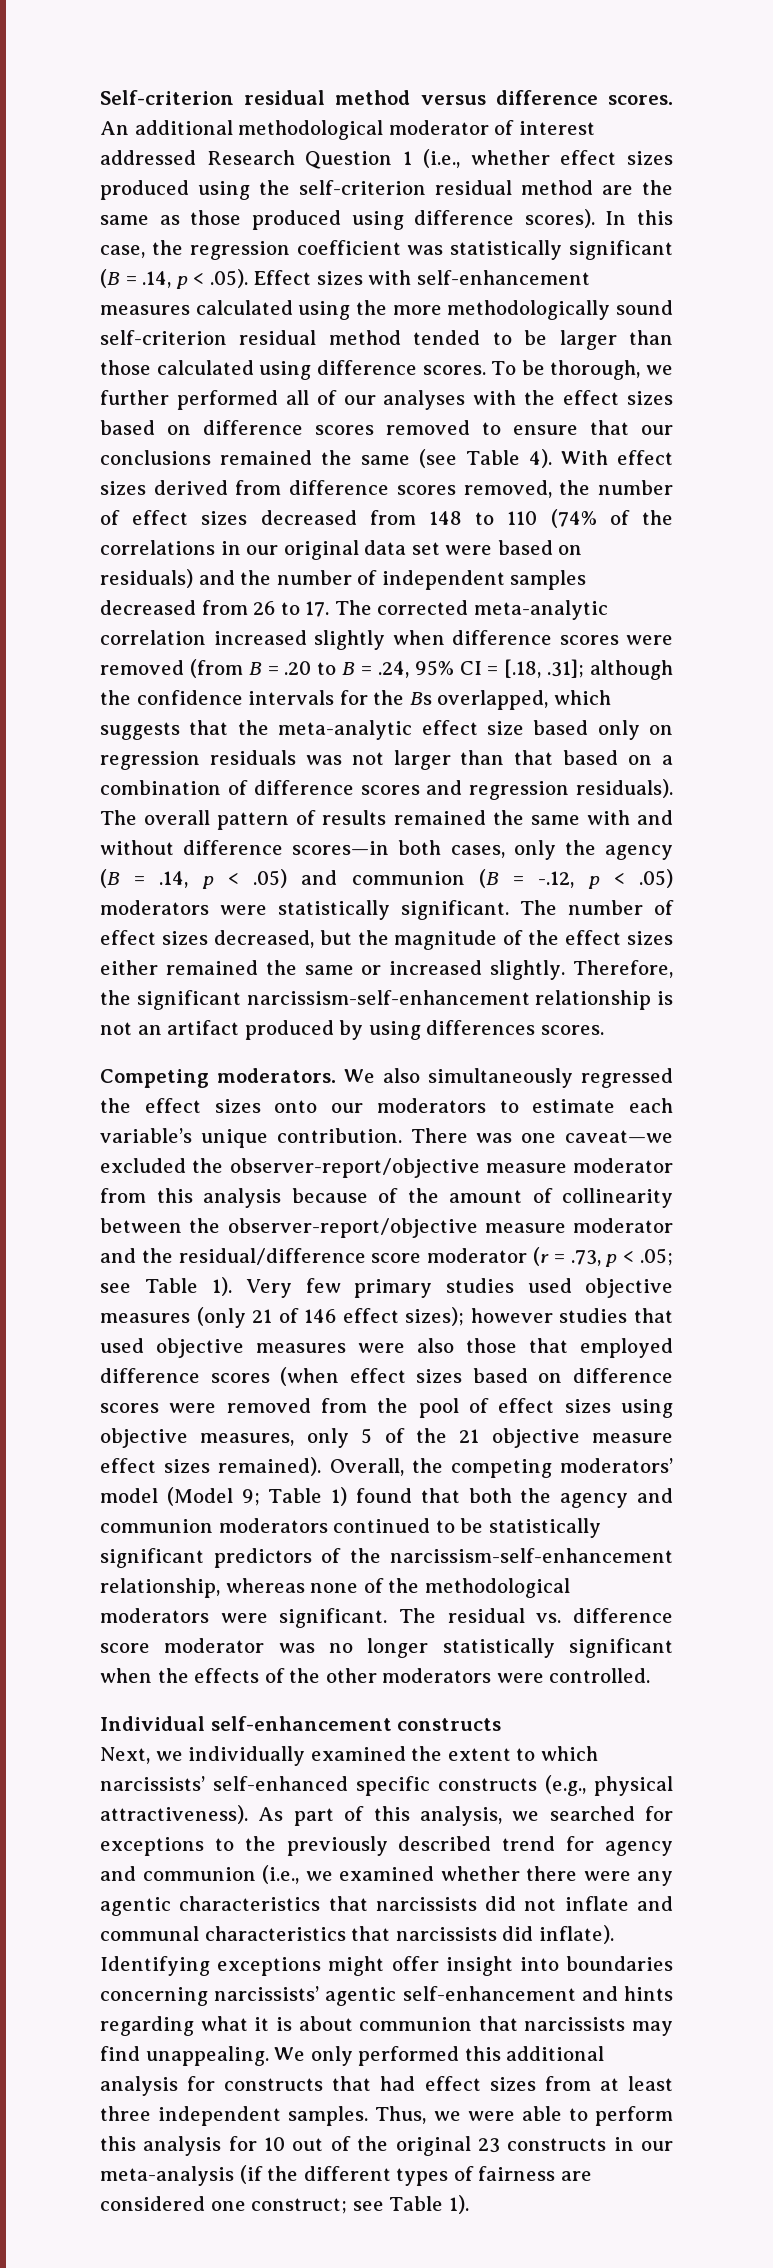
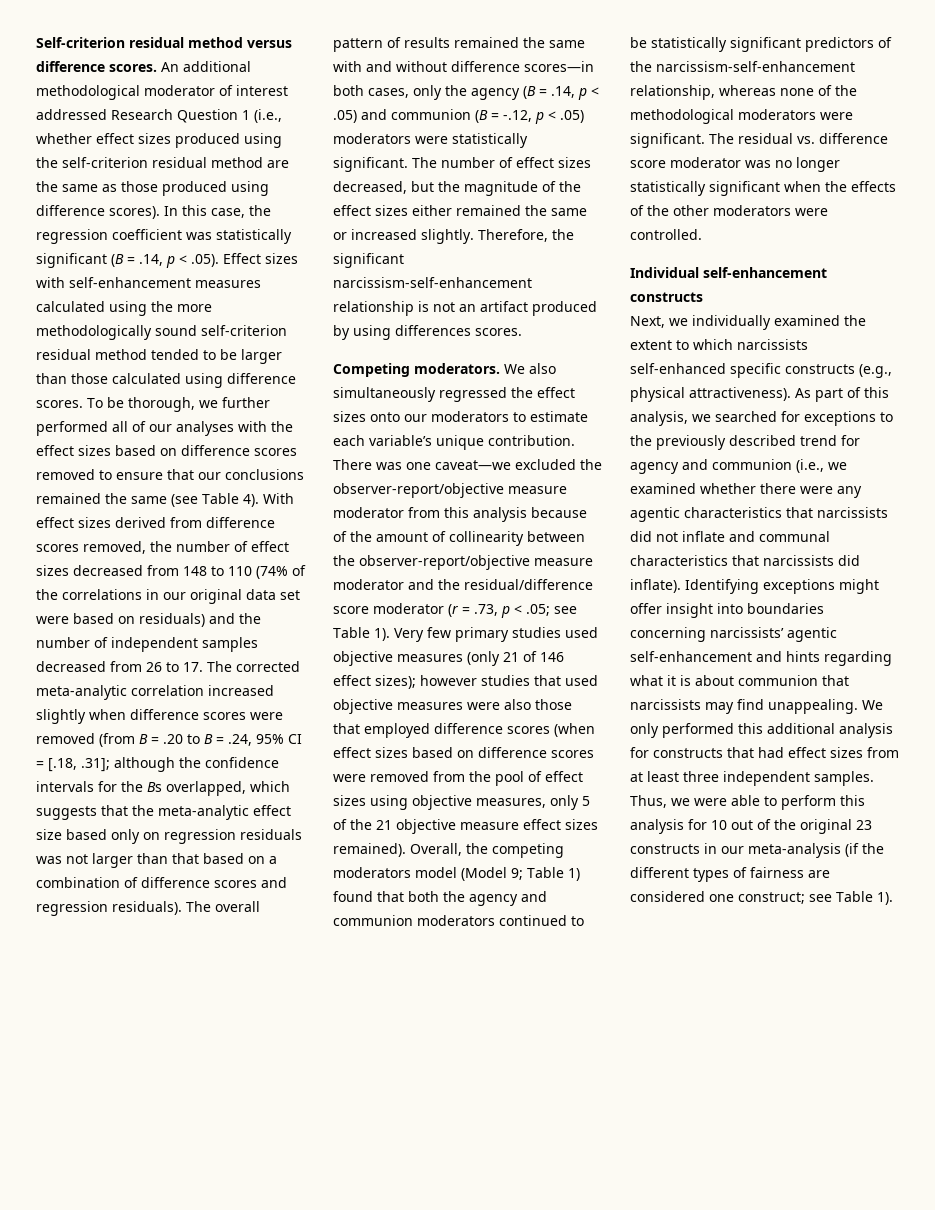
- Overall, the competing moderators’ model (Model 9; Table 1) found that both the agency and communion moderators continued to be statistically significant predictors of the narcissism-self-enhancement relationship, whereas none of the methodological moderators were significant.
+ Overall, the competing moderators model (Model 9; Table 1) found that both the agency and communion moderators continued to be statistically significant predictors of the narcissism-self-enhancement relationship, whereas none of the methodological moderators were significant.
- Next, we individually examined the extent to which narcissists’ self-enhanced specific constructs (e.g., physical attractiveness).
+ Next, we individually examined the extent to which narcissists self-enhanced specific constructs (e.g., physical attractiveness).

